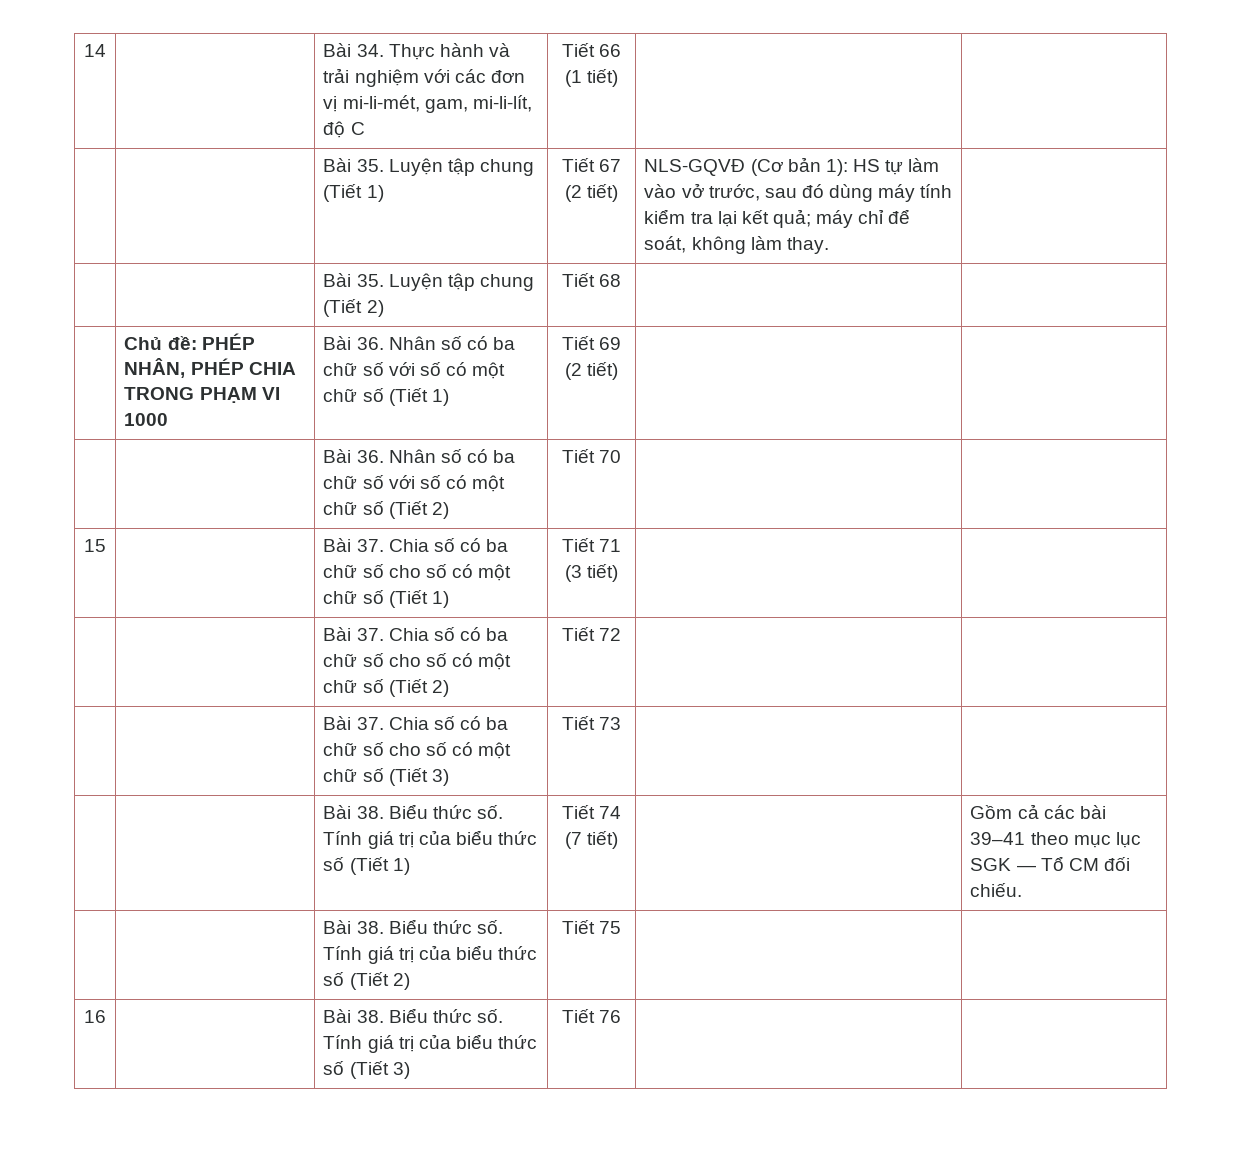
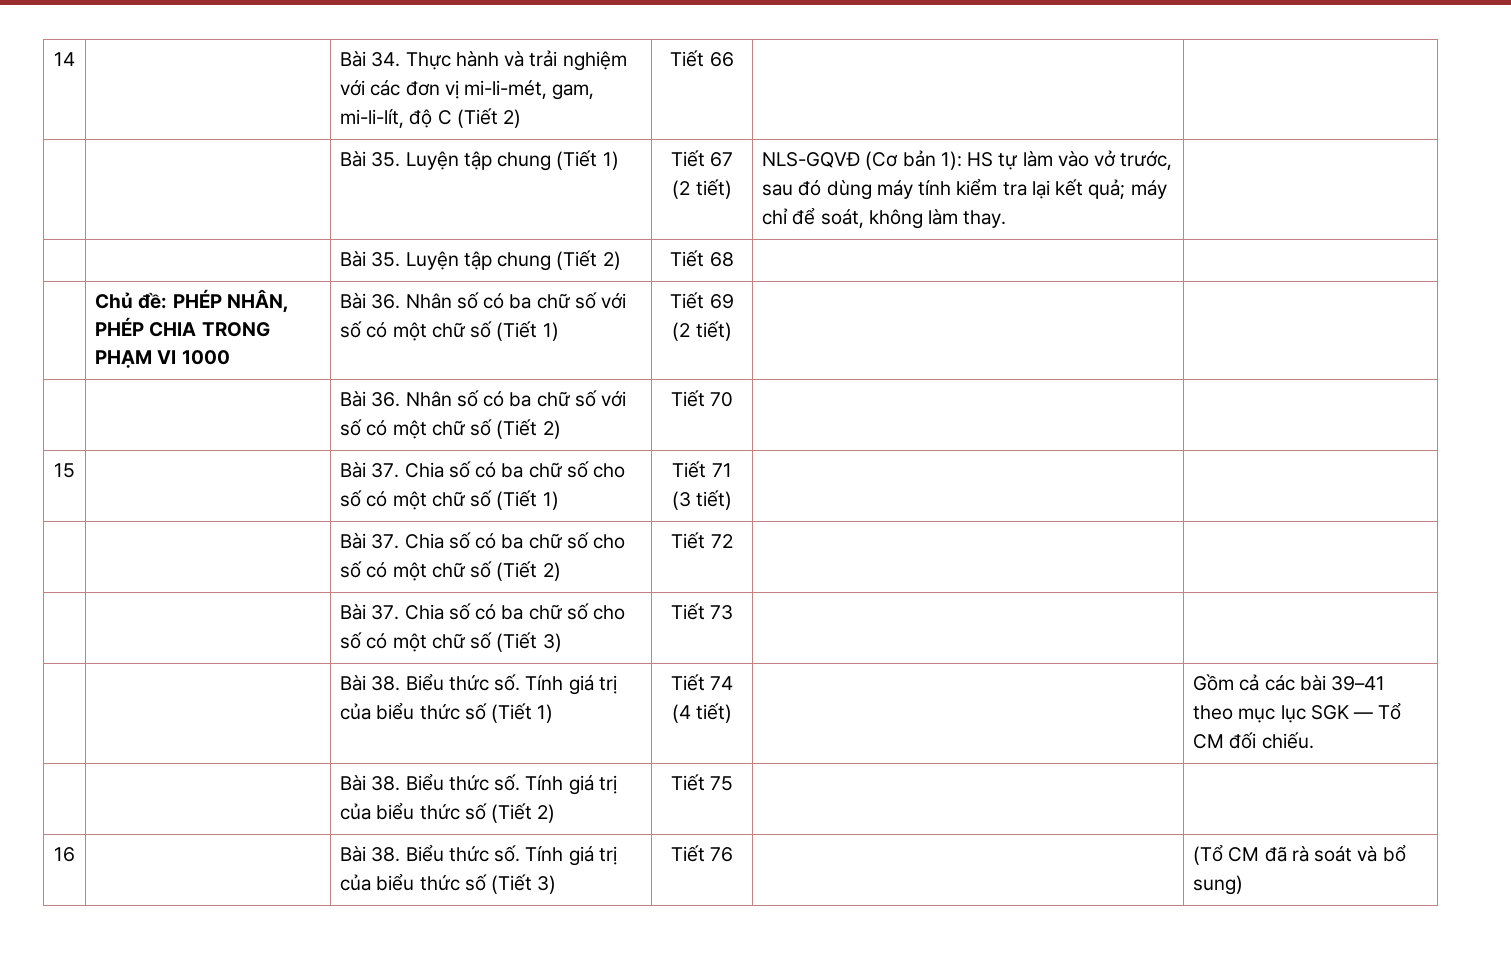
- 14 | | Bài 34. Thực hành và trải nghiệm với các đơn vị mi-li-mét, gam, mi-li-lít, độ C | Tiết 66 (1 tiết) | |
+ 14 | | Bài 34. Thực hành và trải nghiệm với các đơn vị mi-li-mét, gam, mi-li-lít, độ C (Tiết 2) | Tiết 66 | |
- | | Bài 38. Biểu thức số. Tính giá trị của biểu thức số (Tiết 1) | Tiết 74 (7 tiết) | | Gồm cả các bài 39–41 theo mục lục SGK — Tổ CM đối chiếu.
+ | | Bài 38. Biểu thức số. Tính giá trị của biểu thức số (Tiết 1) | Tiết 74 (4 tiết) | | Gồm cả các bài 39–41 theo mục lục SGK — Tổ CM đối chiếu.
- 16 | | Bài 38. Biểu thức số. Tính giá trị của biểu thức số (Tiết 3) | Tiết 76 | |
+ 16 | | Bài 38. Biểu thức số. Tính giá trị của biểu thức số (Tiết 3) | Tiết 76 | | (Tổ CM đã rà soát và bổ sung)

